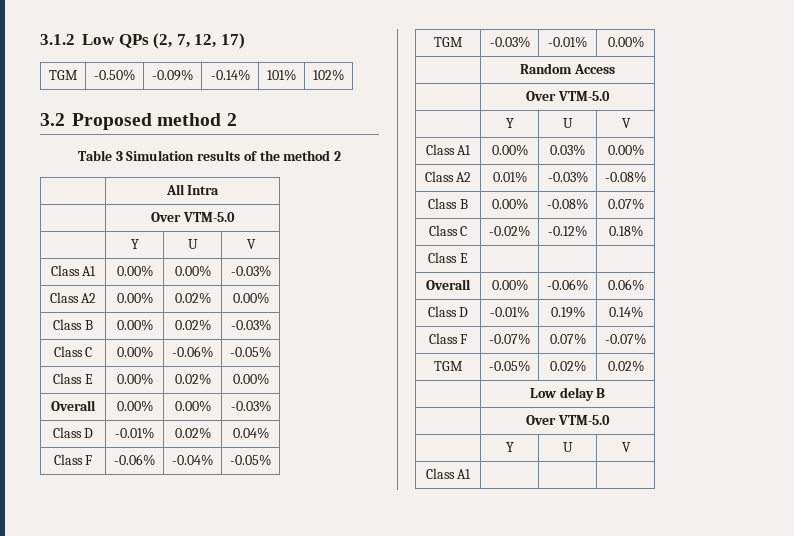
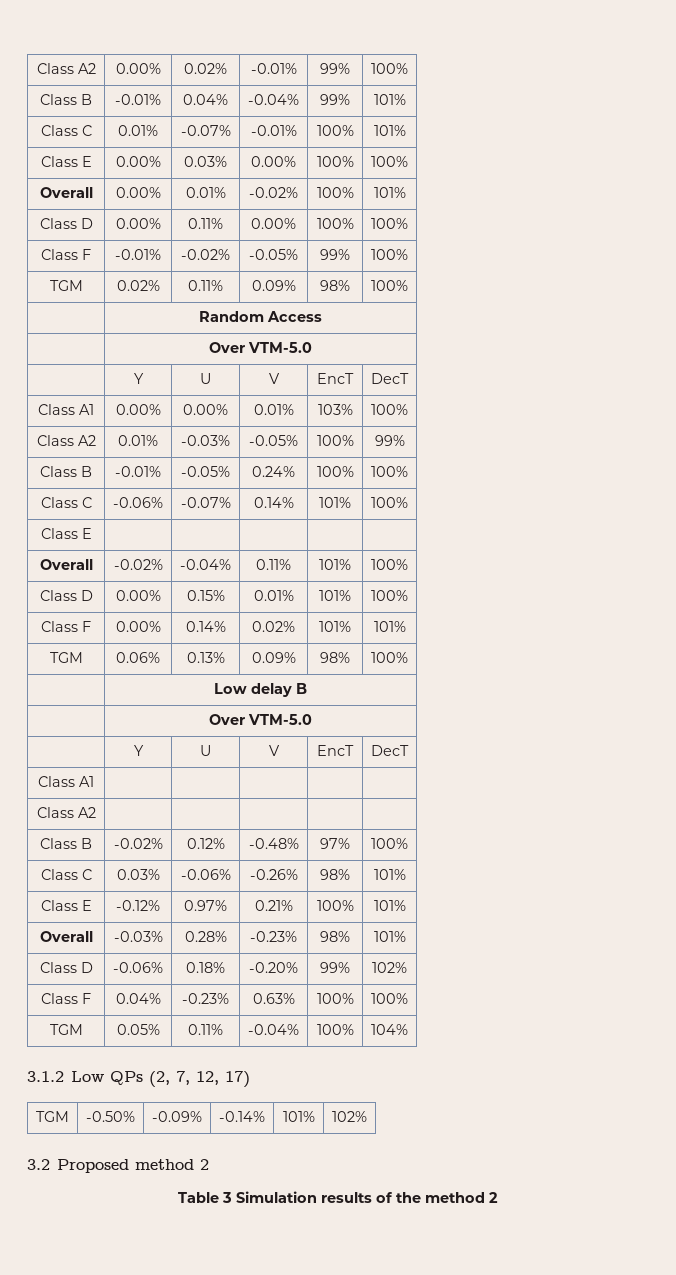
+ Class A2 | 0.00% | 0.02% | -0.01% | 99% | 100%
+ Class B | -0.01% | 0.04% | -0.04% | 99% | 101%
+ Class C | 0.01% | -0.07% | -0.01% | 100% | 101%
+ Class E | 0.00% | 0.03% | 0.00% | 100% | 100%
+ Overall | 0.00% | 0.01% | -0.02% | 100% | 101%
+ Class D | 0.00% | 0.11% | 0.00% | 100% | 100%
+ Class F | -0.01% | -0.02% | -0.05% | 99% | 100%
+ TGM | 0.02% | 0.11% | 0.09% | 98% | 100%
+ | Random Access
+ | Over VTM-5.0
+ | Y | U | V | EncT | DecT
+ Class A1 | 0.00% | 0.00% | 0.01% | 103% | 100%
+ Class A2 | 0.01% | -0.03% | -0.05% | 100% | 99%
+ Class B | -0.01% | -0.05% | 0.24% | 100% | 100%
+ Class C | -0.06% | -0.07% | 0.14% | 101% | 100%
+ Class E | | | | |
+ Overall | -0.02% | -0.04% | 0.11% | 101% | 100%
+ Class D | 0.00% | 0.15% | 0.01% | 101% | 100%
+ Class F | 0.00% | 0.14% | 0.02% | 101% | 101%
+ TGM | 0.06% | 0.13% | 0.09% | 98% | 100%
+ | Low delay B
+ | Over VTM-5.0
+ | Y | U | V | EncT | DecT
+ Class A1 | | | | |
+ Class A2 | | | | |
+ Class B | -0.02% | 0.12% | -0.48% | 97% | 100%
+ Class C | 0.03% | -0.06% | -0.26% | 98% | 101%
+ Class E | -0.12% | 0.97% | 0.21% | 100% | 101%
+ Overall | -0.03% | 0.28% | -0.23% | 98% | 101%
+ Class D | -0.06% | 0.18% | -0.20% | 99% | 102%
+ Class F | 0.04% | -0.23% | 0.63% | 100% | 100%
+ TGM | 0.05% | 0.11% | -0.04% | 100% | 104%
- | All Intra
- | Over VTM-5.0
- | Y | U | V
- Class A1 | 0.00% | 0.00% | -0.03%
- Class A2 | 0.00% | 0.02% | 0.00%
- Class B | 0.00% | 0.02% | -0.03%
- Class C | 0.00% | -0.06% | -0.05%
- Class E | 0.00% | 0.02% | 0.00%
- Overall | 0.00% | 0.00% | -0.03%
- Class D | -0.01% | 0.02% | 0.04%
- Class F | -0.06% | -0.04% | -0.05%
- TGM | -0.03% | -0.01% | 0.00%
- | Random Access
- | Over VTM-5.0
- | Y | U | V
- Class A1 | 0.00% | 0.03% | 0.00%
- Class A2 | 0.01% | -0.03% | -0.08%
- Class B | 0.00% | -0.08% | 0.07%
- Class C | -0.02% | -0.12% | 0.18%
- Class E | | |
- Overall | 0.00% | -0.06% | 0.06%
- Class D | -0.01% | 0.19% | 0.14%
- Class F | -0.07% | 0.07% | -0.07%
- TGM | -0.05% | 0.02% | 0.02%
- | Low delay B
- | Over VTM-5.0
- | Y | U | V
- Class A1 | | |

